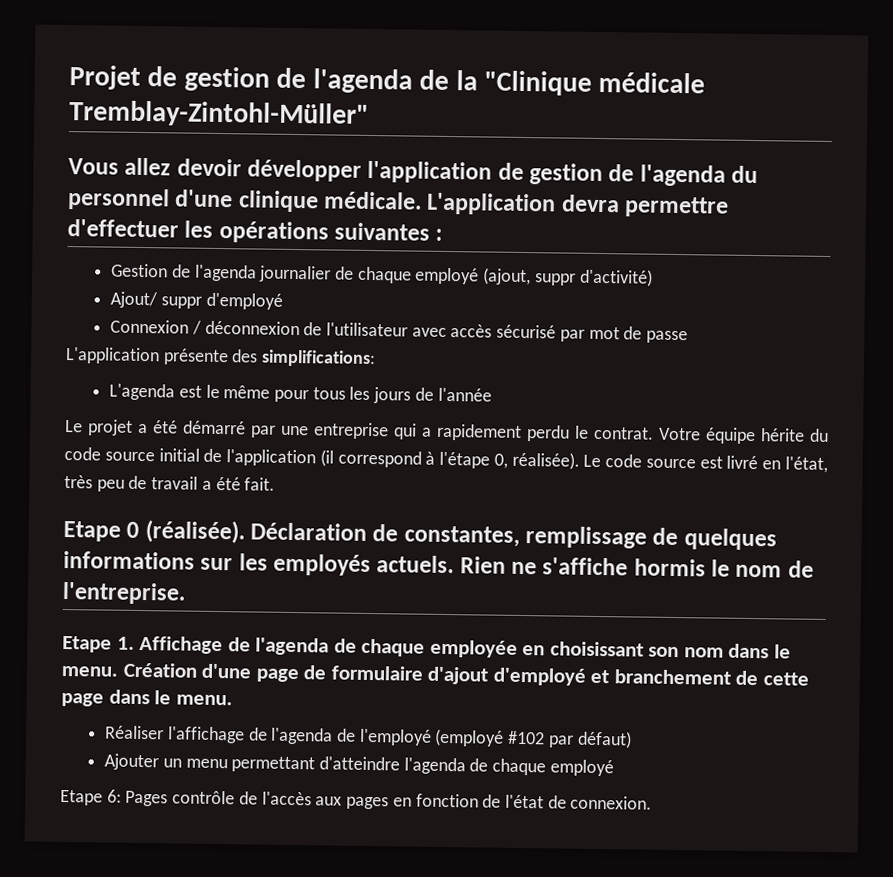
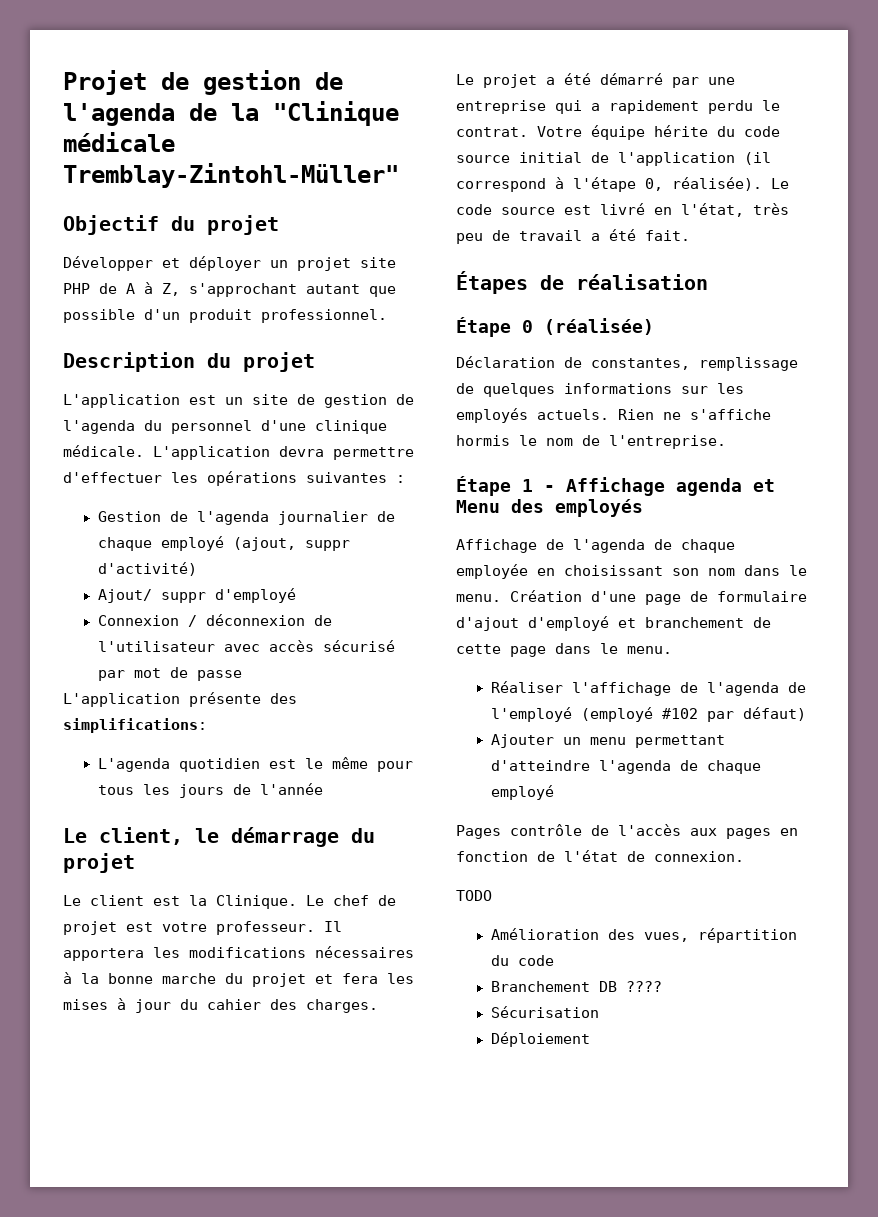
- Vous allez devoir développer l'application de gestion de l'agenda du personnel d'une clinique médicale.
+ Objectif du projet
+ Développer et déployer un projet site PHP de A à Z, s'approchant autant que possible d'un produit professionnel.
+ Description du projet
+ L'application est un site de gestion de l'agenda du personnel d'une clinique médicale.
- L'agenda est le même pour tous les jours de l'année
+ L'agenda quotidien est le même pour tous les jours de l'année
+ Le client, le démarrage du projet
+ Le client est la Clinique. Le chef de projet est votre professeur. Il apportera les modifications nécessaires à la bonne marche du projet et fera les mises à jour du cahier des charges.
- Etape 0 (réalisée). Déclaration de constantes, remplissage de quelques informations sur les employés actuels.
+ Étapes de réalisation
+ Étape 0 (réalisée)
+ Déclaration de constantes, remplissage de quelques informations sur les employés actuels.
- Etape 1. Affichage de l'agenda de chaque employée en choisissant son nom dans le menu.
+ Étape 1 - Affichage agenda et Menu des employés
+ Affichage de l'agenda de chaque employée en choisissant son nom dans le menu.
- Etape 6: Pages contrôle de l'accès aux pages en fonction de l'état de connexion.
+ Pages contrôle de l'accès aux pages en fonction de l'état de connexion.
+ TODO
+ Amélioration des vues, répartition du code
+ Branchement DB ????
+ Sécurisation
+ Déploiement

